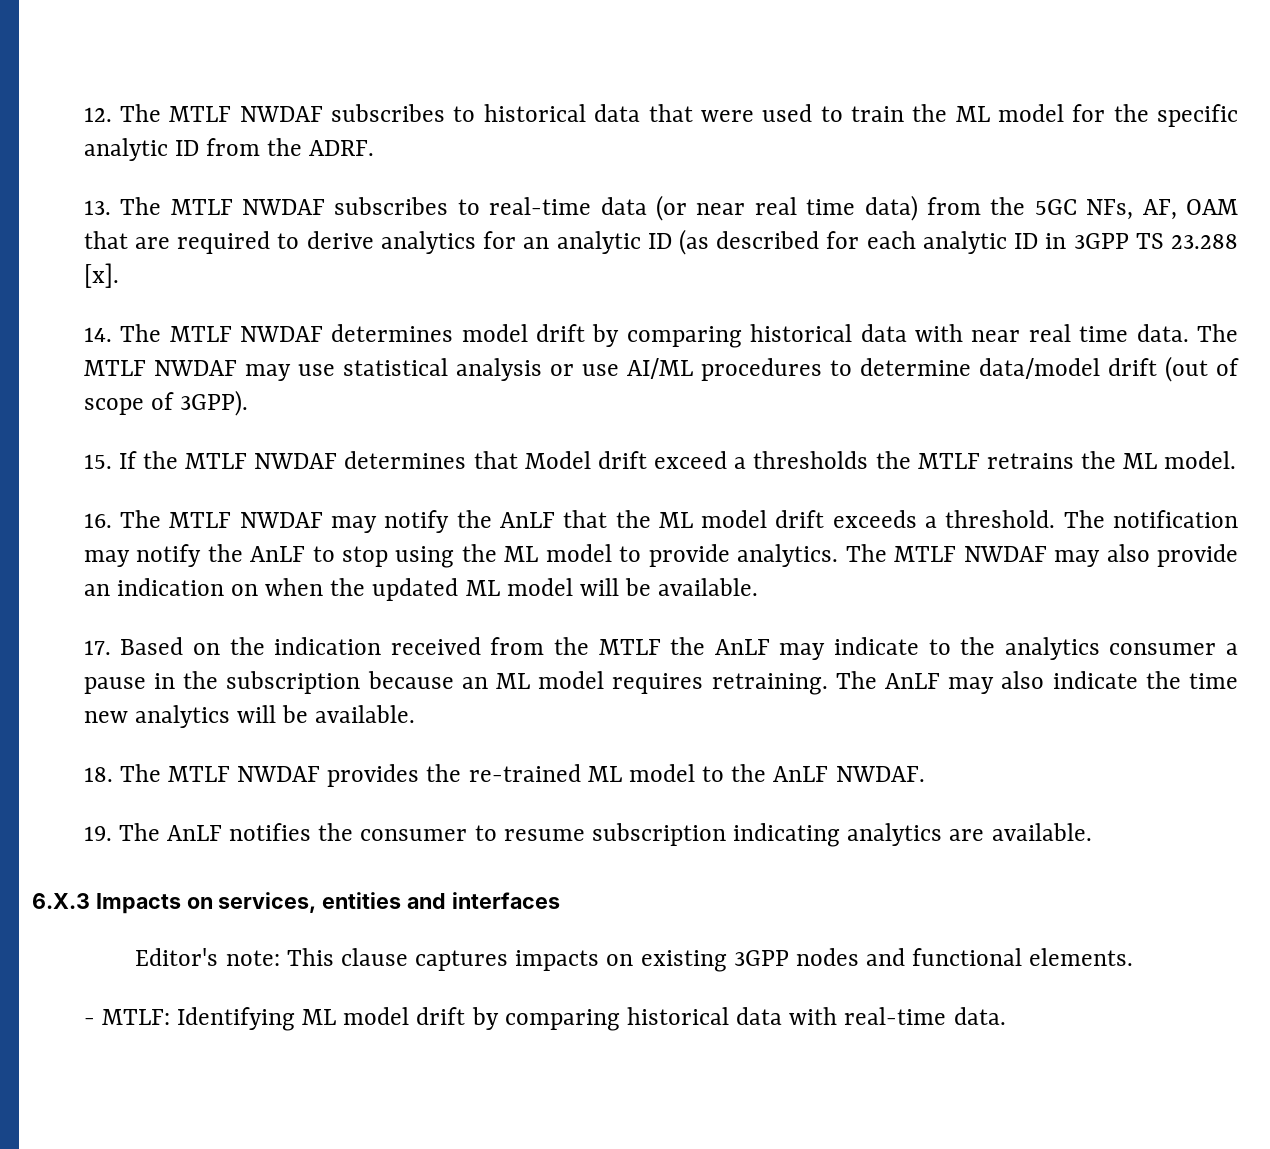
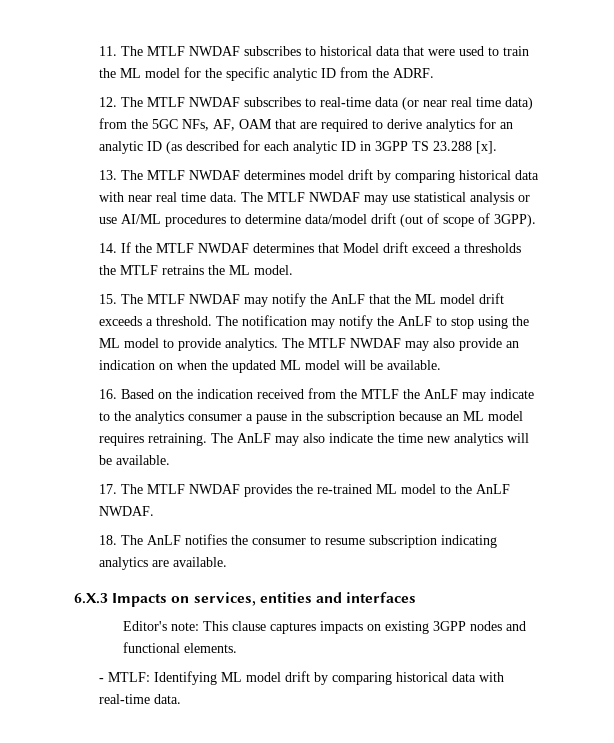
- 12. The MTLF NWDAF subscribes to historical data that were used to train the ML model for the specific analytic ID from the ADRF.
+ 11. The MTLF NWDAF subscribes to historical data that were used to train the ML model for the specific analytic ID from the ADRF.
- 13. The MTLF NWDAF subscribes to real-time data (or near real time data) from the 5GC NFs, AF, OAM that are required to derive analytics for an analytic ID (as described for each analytic ID in 3GPP TS 23.288 [x].
+ 12. The MTLF NWDAF subscribes to real-time data (or near real time data) from the 5GC NFs, AF, OAM that are required to derive analytics for an analytic ID (as described for each analytic ID in 3GPP TS 23.288 [x].
- 14. The MTLF NWDAF determines model drift by comparing historical data with near real time data.
+ 13. The MTLF NWDAF determines model drift by comparing historical data with near real time data.
- 15. If the MTLF NWDAF determines that Model drift exceed a thresholds the MTLF retrains the ML model.
+ 14. If the MTLF NWDAF determines that Model drift exceed a thresholds the MTLF retrains the ML model.
- 16. The MTLF NWDAF may notify the AnLF that the ML model drift exceeds a threshold.
+ 15. The MTLF NWDAF may notify the AnLF that the ML model drift exceeds a threshold.
- 17. Based on the indication received from the MTLF the AnLF may indicate to the analytics consumer a pause in the subscription because an ML model requires retraining.
+ 16. Based on the indication received from the MTLF the AnLF may indicate to the analytics consumer a pause in the subscription because an ML model requires retraining.
- 18. The MTLF NWDAF provides the re-trained ML model to the AnLF NWDAF.
+ 17. The MTLF NWDAF provides the re-trained ML model to the AnLF NWDAF.
- 19. The AnLF notifies the consumer to resume subscription indicating analytics are available.
+ 18. The AnLF notifies the consumer to resume subscription indicating analytics are available.

